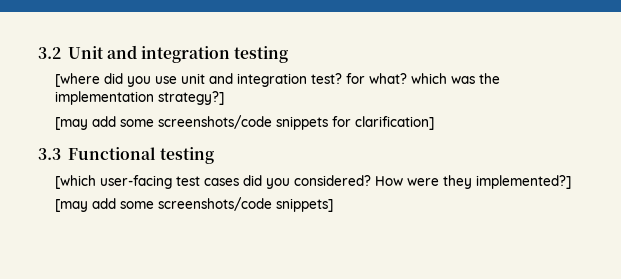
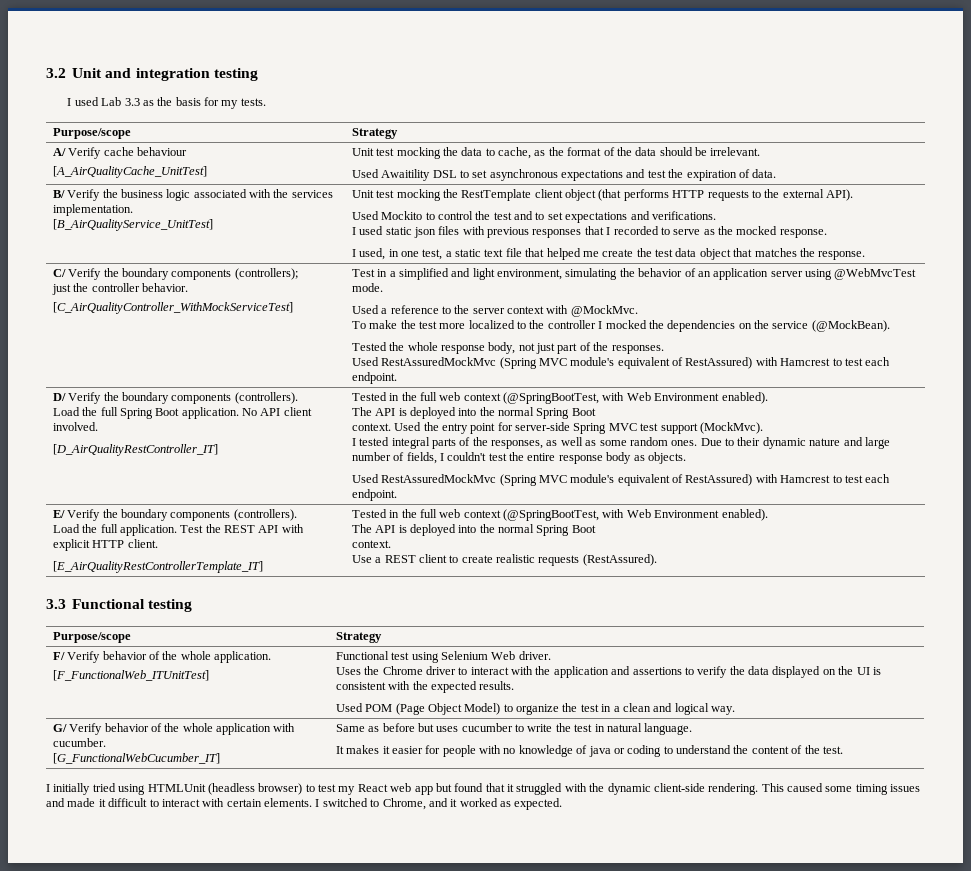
- [where did you use unit and integration test? for what? which was the implementation strategy?]
- [may add some screenshots/code snippets for clarification]
+ I used Lab 3.3 as the basis for my tests.
+ Purpose/scope | Strategy
+ A/ Verify cache behaviour
+ [A_AirQualityCache_UnitTest] | Unit test mocking the data to cache, as the format of the data should be irrelevant.
+ Used Awaitility DSL to set asynchronous expectations and test the expiration of data.
+ B/ Verify the business logic associated with the services implementation.
+ [B_AirQualityService_UnitTest] | Unit test mocking the RestTemplate client object (that performs HTTP requests to the external API).
+ Used Mockito to control the test and to set expectations and verifications.
+ I used static json files with previous responses that I recorded to serve as the mocked response.
+ I used, in one test, a static text file that helped me create the test data object that matches the response.
+ C/ Verify the boundary components (controllers);
+ just the controller behavior.
+ [C_AirQualityController_WithMockServiceTest] | Test in a simplified and light environment, simulating the behavior of an application server using @WebMvcTest mode.
+ Used a reference to the server context with @MockMvc.
+ To make the test more localized to the controller I mocked the dependencies on the service (@MockBean).
+ Tested the whole response body, not just part of the responses.
+ Used RestAssuredMockMvc (Spring MVC module's equivalent of RestAssured) with Hamcrest to test each endpoint.
+ D/ Verify the boundary components (controllers).
+ Load the full Spring Boot application. No API client involved.
+ [D_AirQualityRestController_IT] | Tested in the full web context (@SpringBootTest, with Web Environment enabled).
+ The API is deployed into the normal Spring Boot
+ context. Used the entry point for server-side Spring MVC test support (MockMvc).
+ I tested integral parts of the responses, as well as some random ones. Due to their dynamic nature and large number of fields, I couldn't test the entire response body as objects.
+ Used RestAssuredMockMvc (Spring MVC module's equivalent of RestAssured) with Hamcrest to test each endpoint.
+ E/ Verify the boundary components (controllers).
+ Load the full application. Test the REST API with explicit HTTP client.
+ [E_AirQualityRestControllerTemplate_IT] | Tested in the full web context (@SpringBootTest, with Web Environment enabled).
+ The API is deployed into the normal Spring Boot
+ context.
+ Use a REST client to create realistic requests (RestAssured).
  3.3 Functional testing
- [which user-facing test cases did you considered? How were they implemented?]
- [may add some screenshots/code snippets]
+ Purpose/scope | Strategy
+ F/ Verify behavior of the whole application.
+ [F_FunctionalWeb_ITUnitTest] | Functional test using Selenium Web driver.
+ Uses the Chrome driver to interact with the application and assertions to verify the data displayed on the UI is consistent with the expected results.
+ Used POM (Page Object Model) to organize the test in a clean and logical way.
+ G/ Verify behavior of the whole application with cucumber.
+ [G_FunctionalWebCucumber_IT] | Same as before but uses cucumber to write the test in natural language.
+ It makes it easier for people with no knowledge of java or coding to understand the content of the test.
+ I initially tried using HTMLUnit (headless browser) to test my React web app but found that it struggled with the dynamic client-side rendering. This caused some timing issues and made it difficult to interact with certain elements. I switched to Chrome, and it worked as expected.

